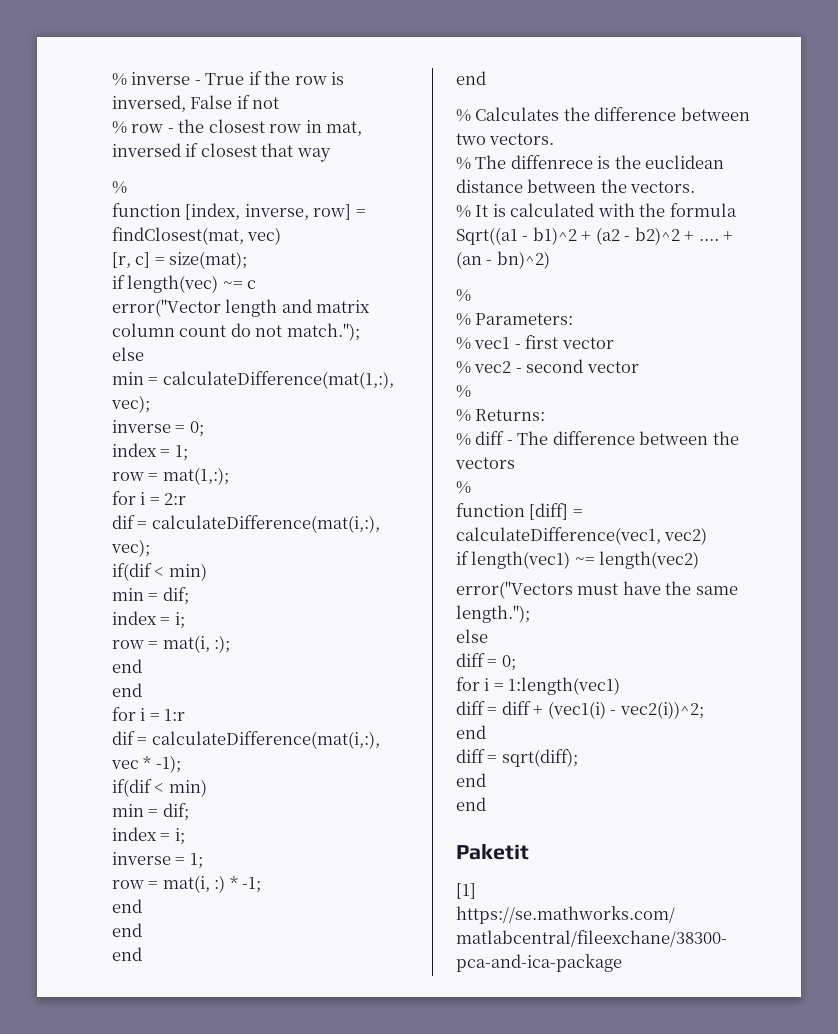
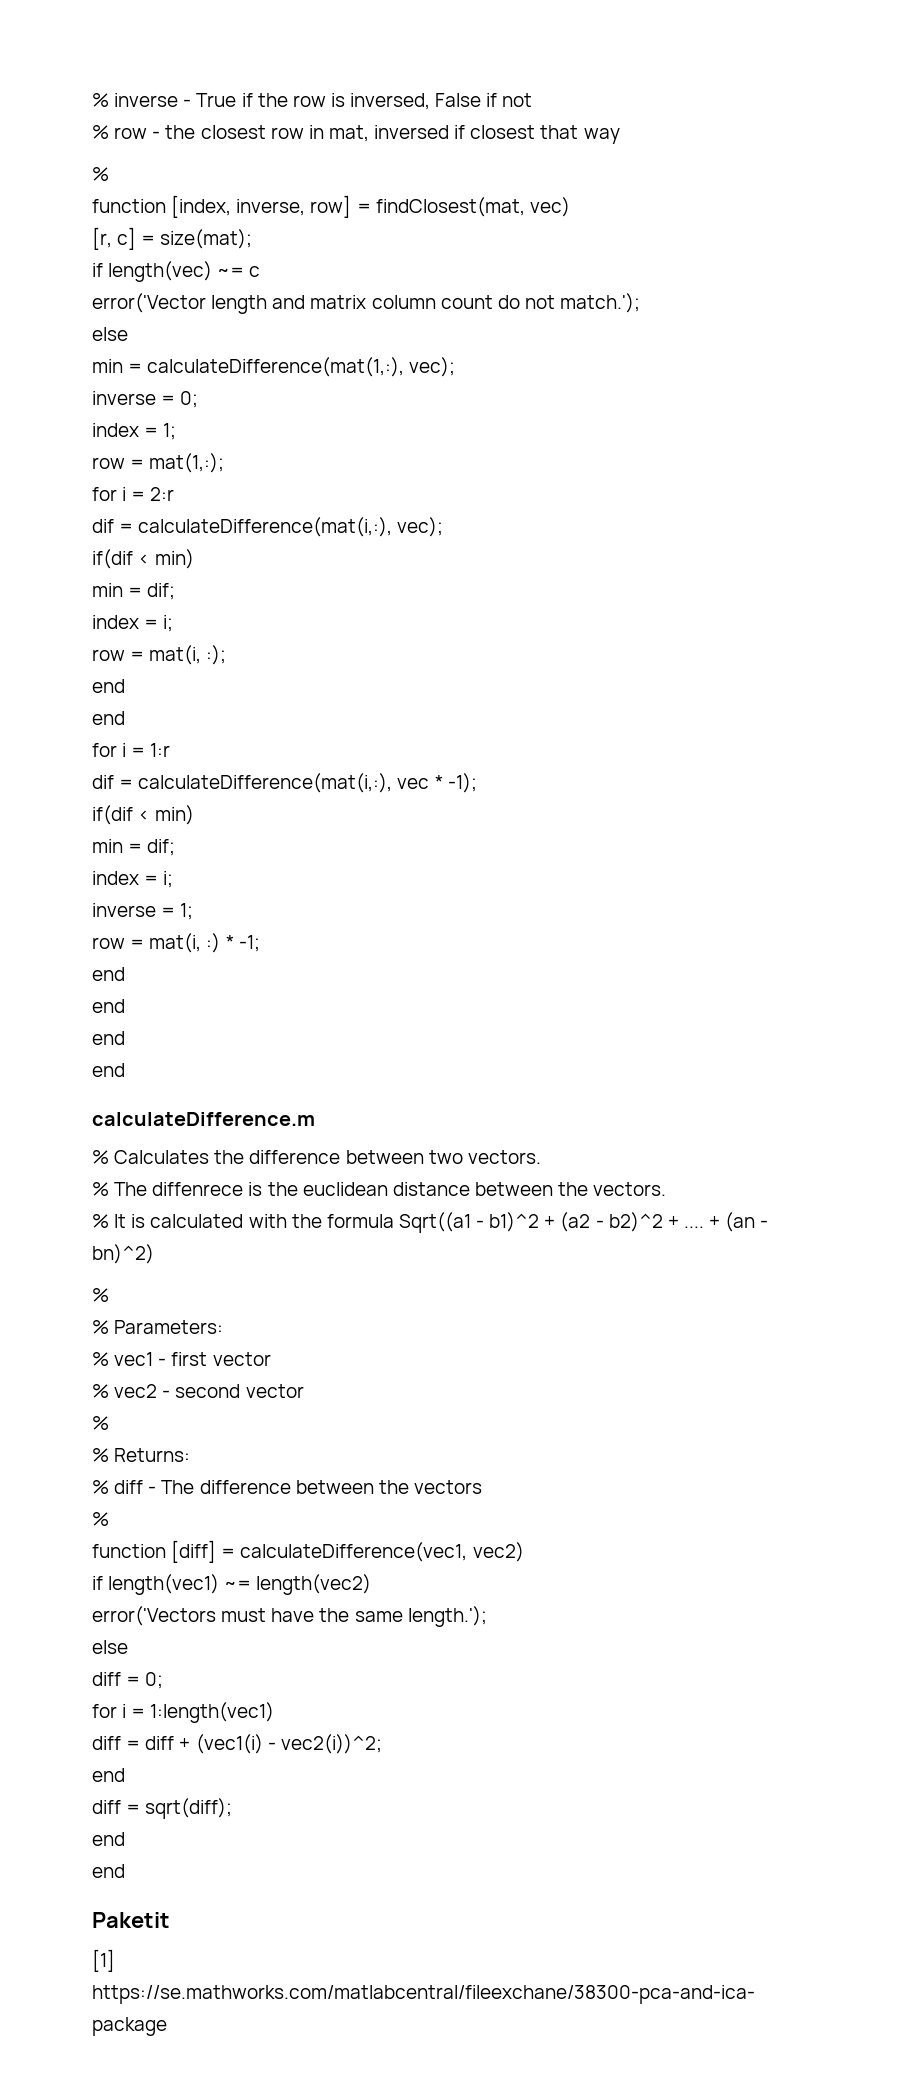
- error("Vector length and matrix column count do not match.");
+ error('Vector length and matrix column count do not match.');
+ calculateDifference.m
- error("Vectors must have the same length.");
+ error('Vectors must have the same length.');

